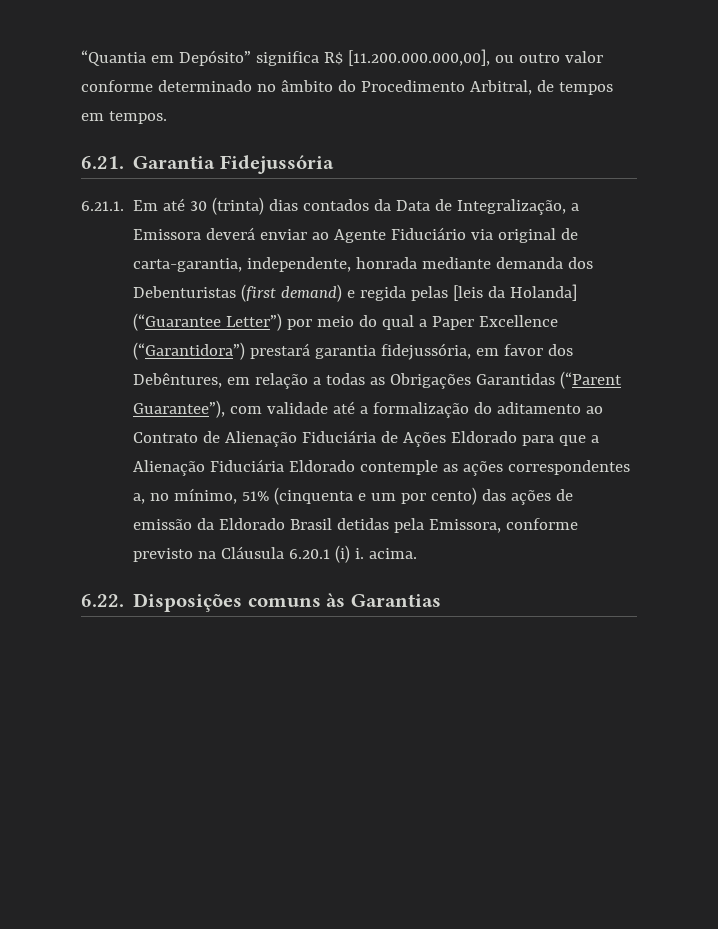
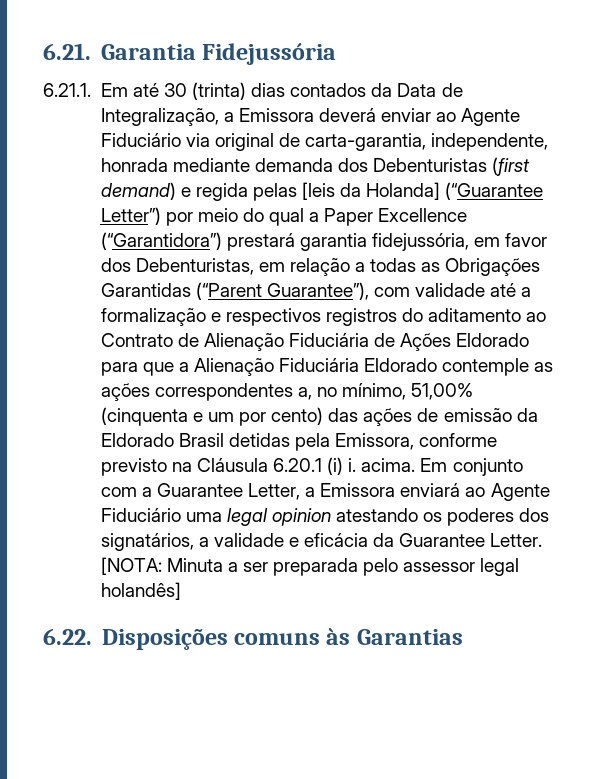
- “Quantia em Depósito” significa R$ [11.200.000.000,00], ou outro valor conforme determinado no âmbito do Procedimento Arbitral, de tempos em tempos.
- 6.21.1. Em até 30 (trinta) dias contados da Data de Integralização, a Emissora deverá enviar ao Agente Fiduciário via original de carta-garantia, independente, honrada mediante demanda dos Debenturistas (first demand) e regida pelas [leis da Holanda] (“Guarantee Letter”) por meio do qual a Paper Excellence (“Garantidora”) prestará garantia fidejussória, em favor dos Debêntures, em relação a todas as Obrigações Garantidas (“Parent Guarantee”), com validade até a formalização do aditamento ao Contrato de Alienação Fiduciária de Ações Eldorado para que a Alienação Fiduciária Eldorado contemple as ações correspondentes a, no mínimo, 51% (cinquenta e um por cento) das ações de emissão da Eldorado Brasil detidas pela Emissora, conforme previsto na Cláusula 6.20.1 (i) i. acima.
+ 6.21.1. Em até 30 (trinta) dias contados da Data de Integralização, a Emissora deverá enviar ao Agente Fiduciário via original de carta-garantia, independente, honrada mediante demanda dos Debenturistas (first demand) e regida pelas [leis da Holanda] (“Guarantee Letter”) por meio do qual a Paper Excellence (“Garantidora”) prestará garantia fidejussória, em favor dos Debenturistas, em relação a todas as Obrigações Garantidas (“Parent Guarantee”), com validade até a formalização e respectivos registros do aditamento ao Contrato de Alienação Fiduciária de Ações Eldorado para que a Alienação Fiduciária Eldorado contemple as ações correspondentes a, no mínimo, 51,00% (cinquenta e um por cento) das ações de emissão da Eldorado Brasil detidas pela Emissora, conforme previsto na Cláusula 6.20.1 (i) i. acima. Em conjunto com a Guarantee Letter, a Emissora enviará ao Agente Fiduciário uma legal opinion atestando os poderes dos signatários, a validade e eficácia da Guarantee Letter. [NOTA: Minuta a ser preparada pelo assessor legal holandês]

